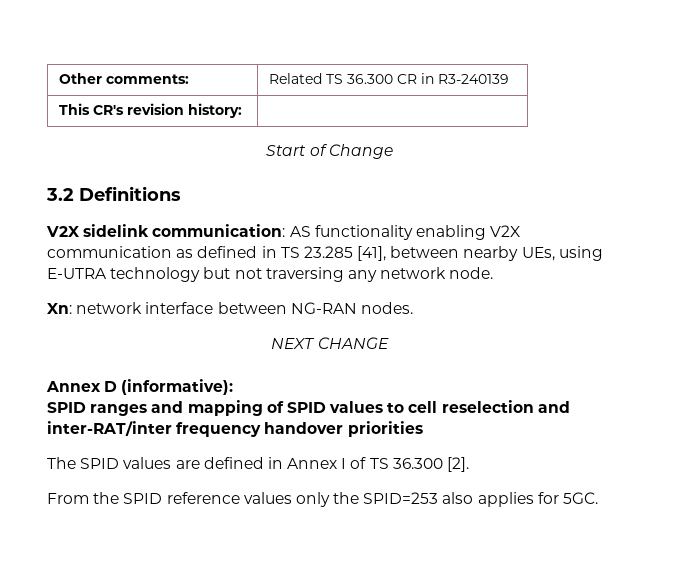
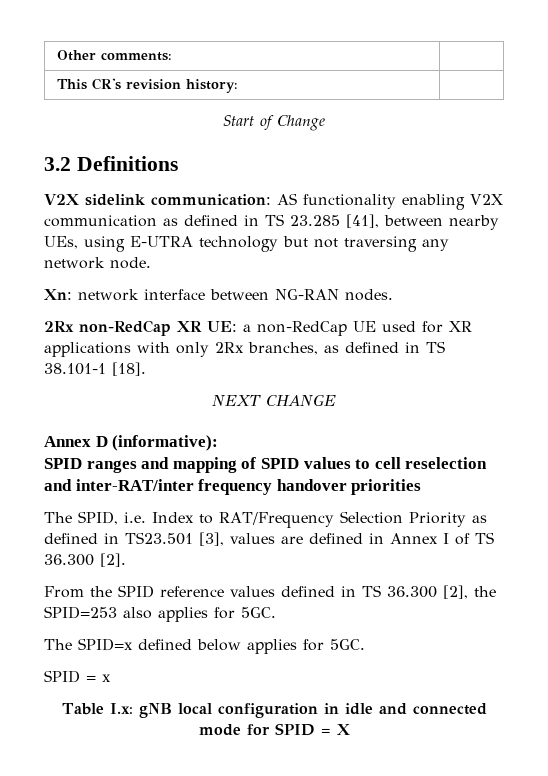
- Other comments: | Related TS 36.300 CR in R3-240139
+ Other comments: |
+ 2Rx non-RedCap XR UE: a non-RedCap UE used for XR applications with only 2Rx branches, as defined in TS 38.101-1 [18].
- The SPID values are defined in Annex I of TS 36.300 [2].
+ The SPID, i.e. Index to RAT/Frequency Selection Priority as defined in TS23.501 [3], values are defined in Annex I of TS 36.300 [2].
- From the SPID reference values only the SPID=253 also applies for 5GC.
+ From the SPID reference values defined in TS 36.300 [2], the SPID=253 also applies for 5GC.
+ The SPID=x defined below applies for 5GC.
+ SPID = x
+ Table I.x: gNB local configuration in idle and connected mode for SPID = X

